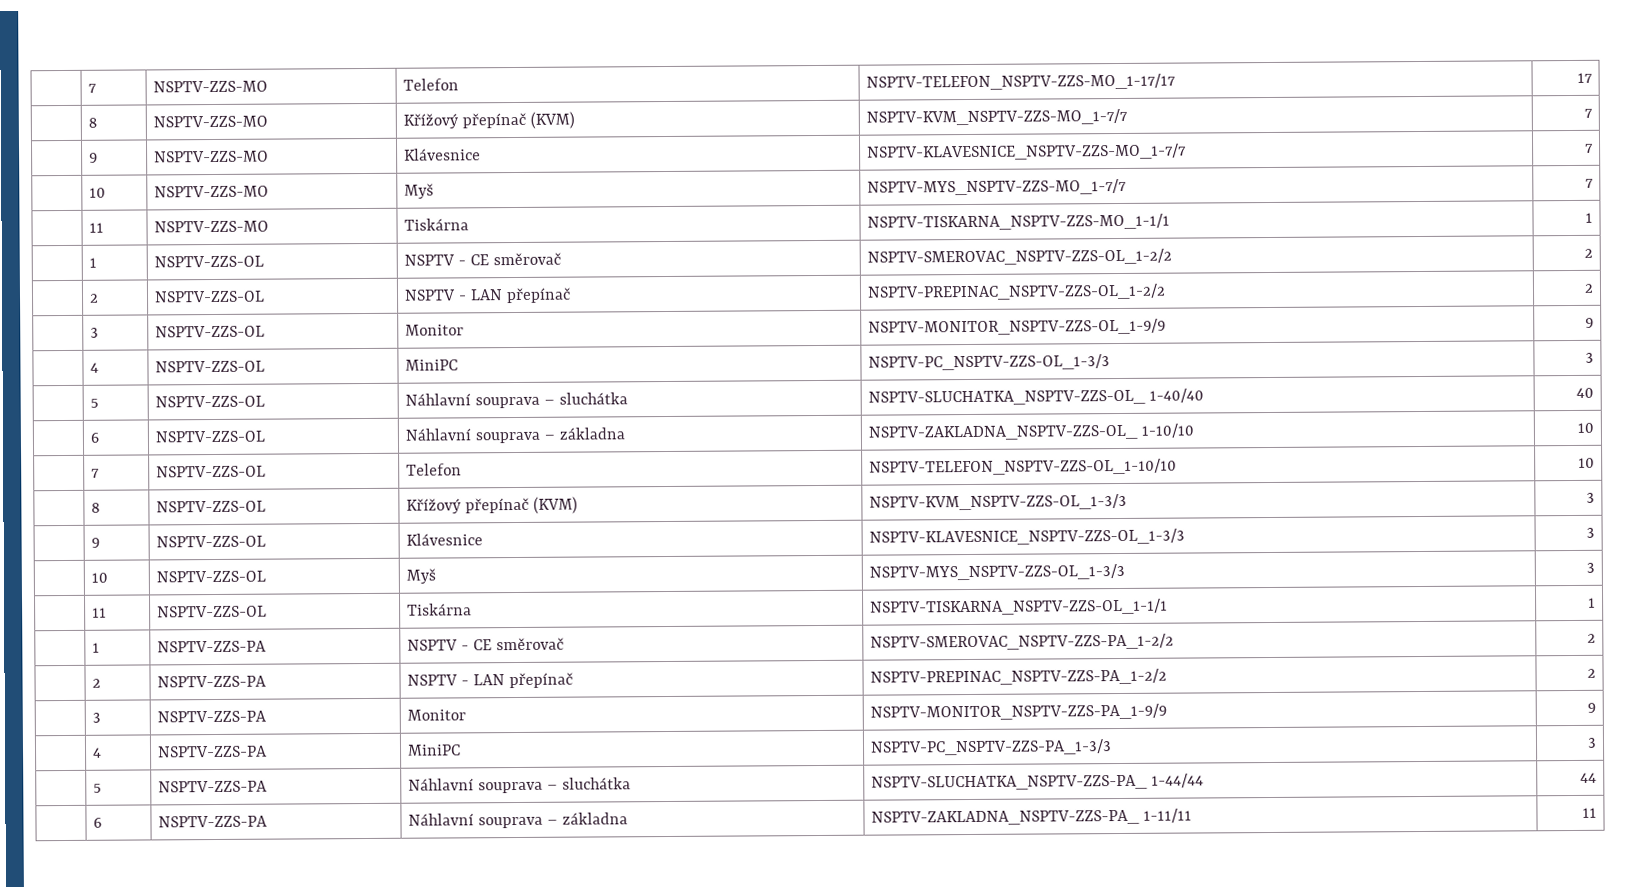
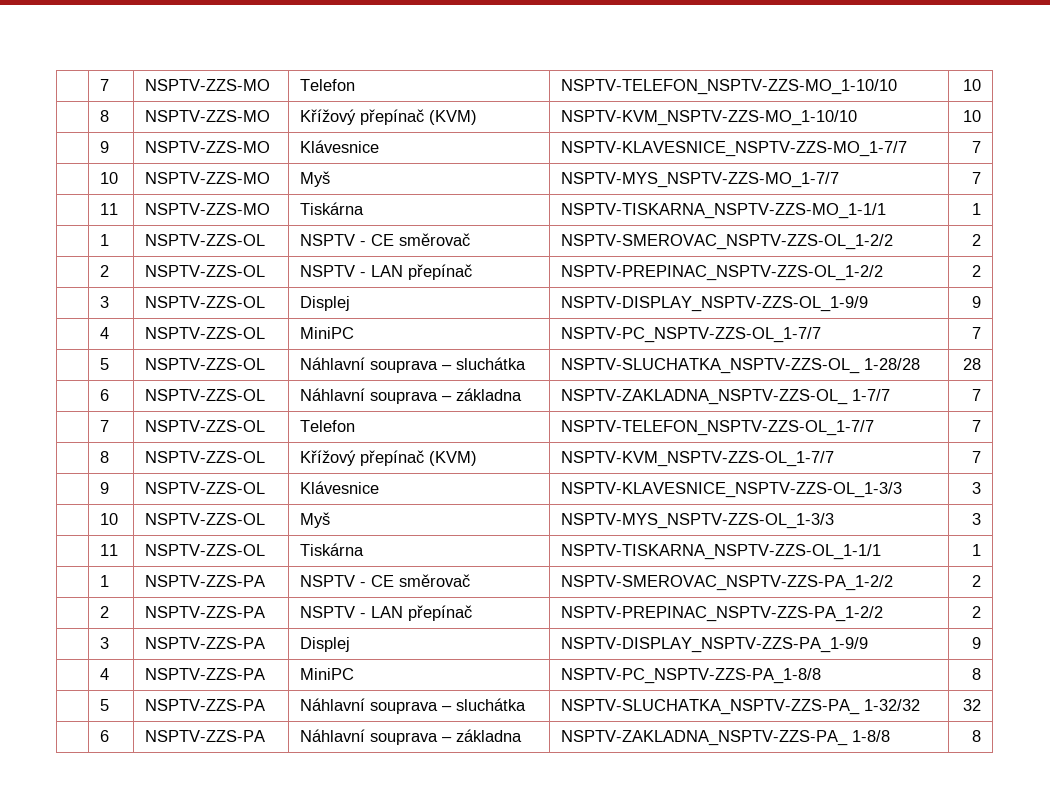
- | 7 | NSPTV-ZZS-MO | Telefon | NSPTV-TELEFON_NSPTV-ZZS-MO_1-17/17 | 17
+ | 7 | NSPTV-ZZS-MO | Telefon | NSPTV-TELEFON_NSPTV-ZZS-MO_1-10/10 | 10
- | 8 | NSPTV-ZZS-MO | Křížový přepínač (KVM) | NSPTV-KVM_NSPTV-ZZS-MO_1-7/7 | 7
+ | 8 | NSPTV-ZZS-MO | Křížový přepínač (KVM) | NSPTV-KVM_NSPTV-ZZS-MO_1-10/10 | 10
- | 3 | NSPTV-ZZS-OL | Monitor | NSPTV-MONITOR_NSPTV-ZZS-OL_1-9/9 | 9
+ | 3 | NSPTV-ZZS-OL | Displej | NSPTV-DISPLAY_NSPTV-ZZS-OL_1-9/9 | 9
- | 4 | NSPTV-ZZS-OL | MiniPC | NSPTV-PC_NSPTV-ZZS-OL_1-3/3 | 3
+ | 4 | NSPTV-ZZS-OL | MiniPC | NSPTV-PC_NSPTV-ZZS-OL_1-7/7 | 7
- | 5 | NSPTV-ZZS-OL | Náhlavní souprava – sluchátka | NSPTV-SLUCHATKA_NSPTV-ZZS-OL_ 1-40/40 | 40
+ | 5 | NSPTV-ZZS-OL | Náhlavní souprava – sluchátka | NSPTV-SLUCHATKA_NSPTV-ZZS-OL_ 1-28/28 | 28
- | 6 | NSPTV-ZZS-OL | Náhlavní souprava – základna | NSPTV-ZAKLADNA_NSPTV-ZZS-OL_ 1-10/10 | 10
+ | 6 | NSPTV-ZZS-OL | Náhlavní souprava – základna | NSPTV-ZAKLADNA_NSPTV-ZZS-OL_ 1-7/7 | 7
- | 7 | NSPTV-ZZS-OL | Telefon | NSPTV-TELEFON_NSPTV-ZZS-OL_1-10/10 | 10
+ | 7 | NSPTV-ZZS-OL | Telefon | NSPTV-TELEFON_NSPTV-ZZS-OL_1-7/7 | 7
- | 8 | NSPTV-ZZS-OL | Křížový přepínač (KVM) | NSPTV-KVM_NSPTV-ZZS-OL_1-3/3 | 3
+ | 8 | NSPTV-ZZS-OL | Křížový přepínač (KVM) | NSPTV-KVM_NSPTV-ZZS-OL_1-7/7 | 7
- | 3 | NSPTV-ZZS-PA | Monitor | NSPTV-MONITOR_NSPTV-ZZS-PA_1-9/9 | 9
+ | 3 | NSPTV-ZZS-PA | Displej | NSPTV-DISPLAY_NSPTV-ZZS-PA_1-9/9 | 9
- | 4 | NSPTV-ZZS-PA | MiniPC | NSPTV-PC_NSPTV-ZZS-PA_1-3/3 | 3
+ | 4 | NSPTV-ZZS-PA | MiniPC | NSPTV-PC_NSPTV-ZZS-PA_1-8/8 | 8
- | 5 | NSPTV-ZZS-PA | Náhlavní souprava – sluchátka | NSPTV-SLUCHATKA_NSPTV-ZZS-PA_ 1-44/44 | 44
+ | 5 | NSPTV-ZZS-PA | Náhlavní souprava – sluchátka | NSPTV-SLUCHATKA_NSPTV-ZZS-PA_ 1-32/32 | 32
- | 6 | NSPTV-ZZS-PA | Náhlavní souprava – základna | NSPTV-ZAKLADNA_NSPTV-ZZS-PA_ 1-11/11 | 11
+ | 6 | NSPTV-ZZS-PA | Náhlavní souprava – základna | NSPTV-ZAKLADNA_NSPTV-ZZS-PA_ 1-8/8 | 8

